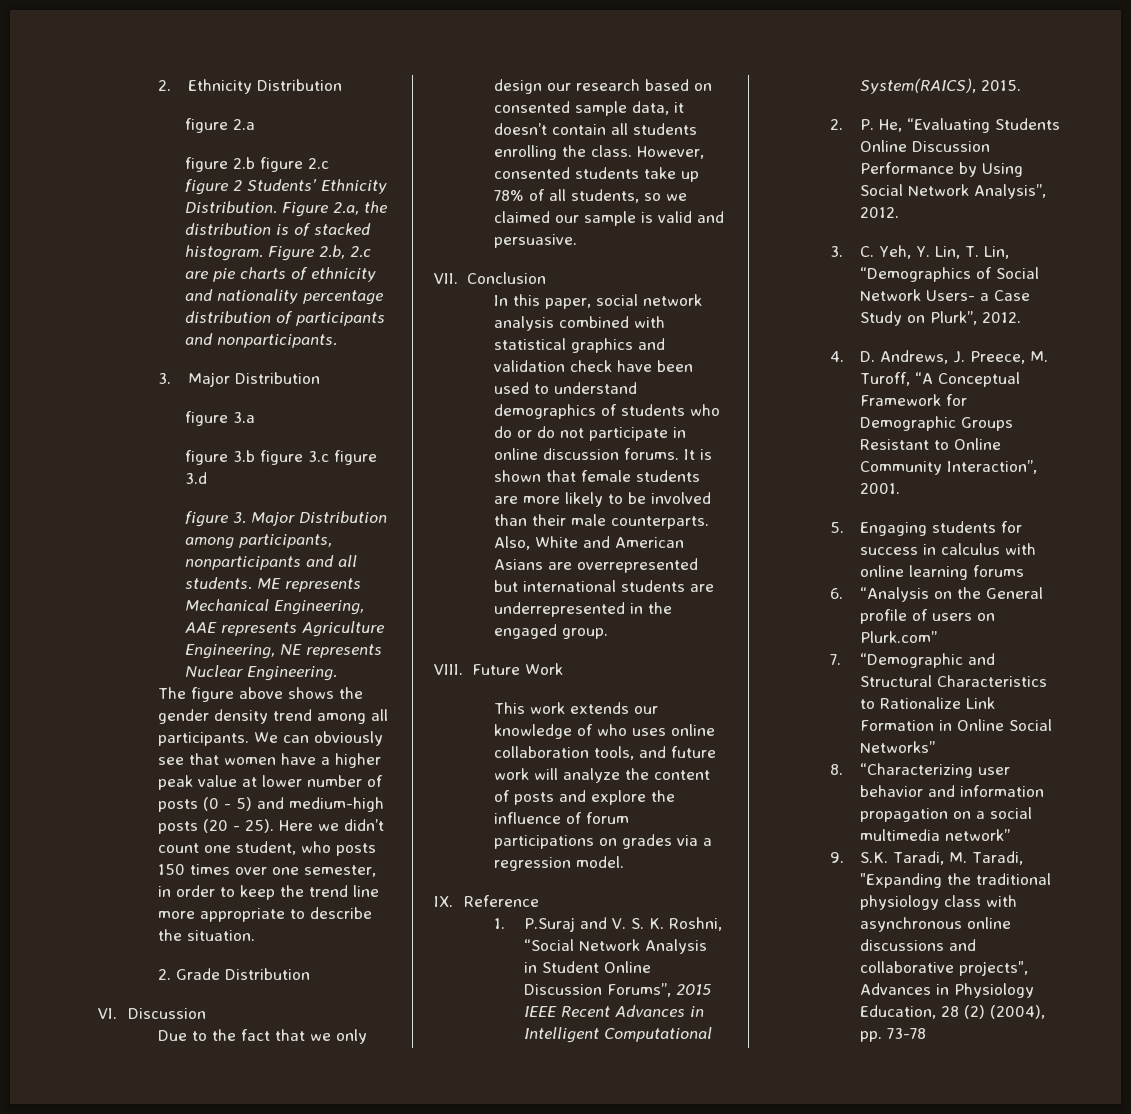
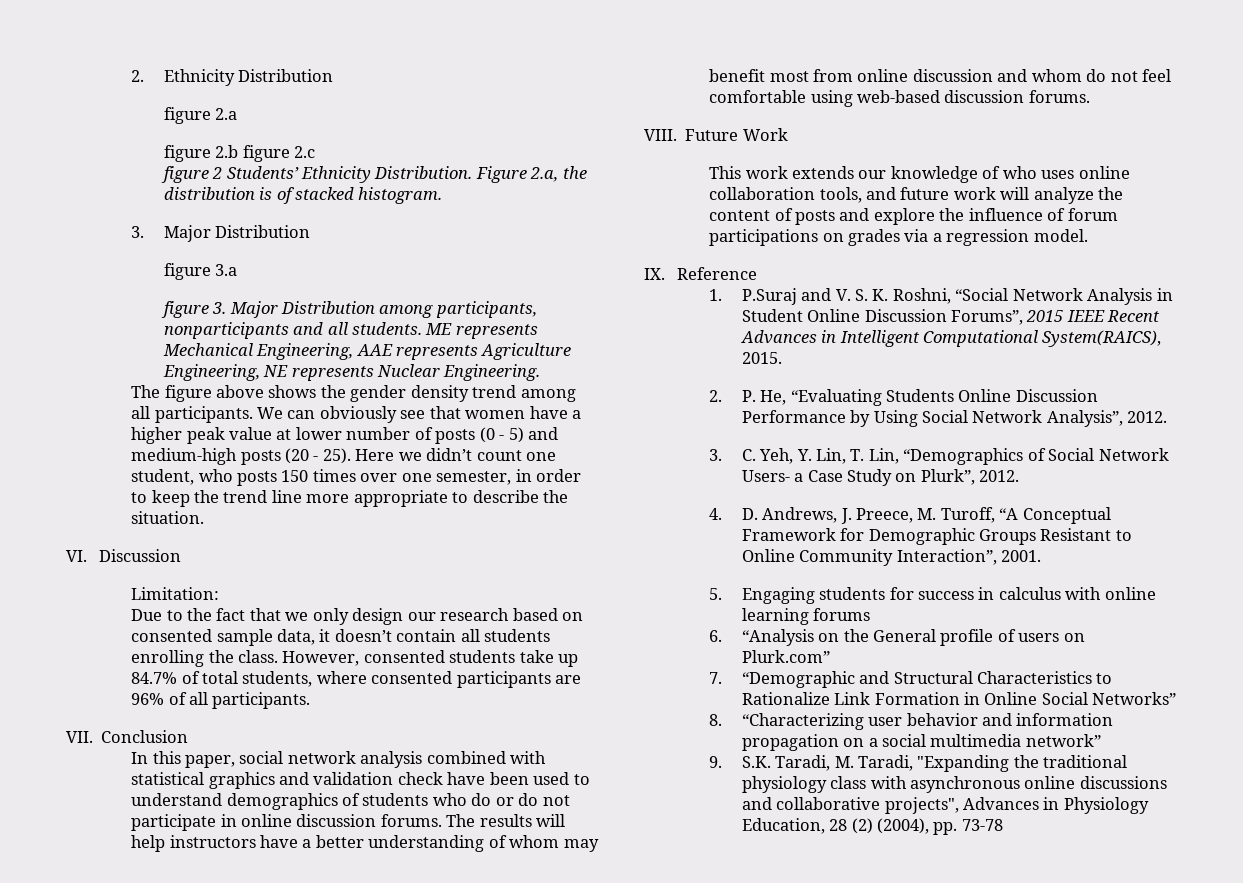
- Figure 2.b, 2.c are pie charts of ethnicity and nationality percentage distribution of participants and nonparticipants.
- figure 3.b figure 3.c figure 3.d
- 2. Grade Distribution
+ Limitation:
- However, consented students take up 78% of all students, so we claimed our sample is valid and persuasive.
+ However, consented students take up 84.7% of total students, where consented participants are 96% of all participants.
- It is shown that female students are more likely to be involved than their male counterparts. Also, White and American Asians are overrepresented but international students are underrepresented in the engaged group.
+ The results will help instructors have a better understanding of whom may benefit most from online discussion and whom do not feel comfortable using web-based discussion forums.

